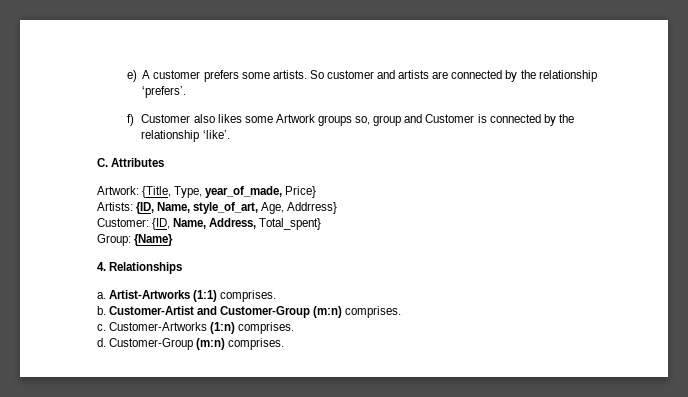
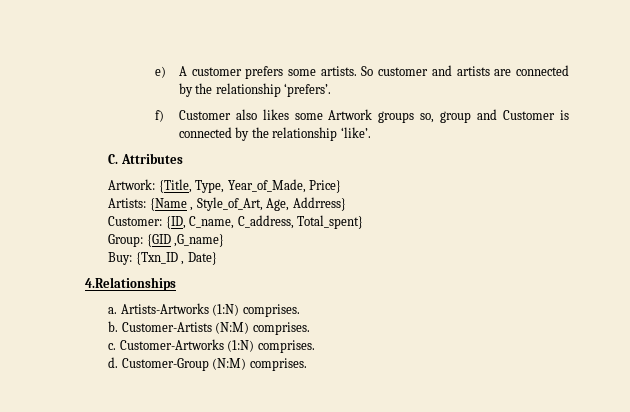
- Artwork: {Title, Type, year_of_made, Price}
+ Artwork: {Title, Type, Year_of_Made, Price}
- Artists: {ID, Name, style_of_art, Age, Addrress}
+ Artists: {Name , Style_of_Art, Age, Addrress}
- Customer: {ID, Name, Address, Total_spent}
+ Customer: {ID, C_name, C_address, Total_spent}
- Group: {Name}
- 4. Relationships
+ Group: {GID ,G_name}
+ Buy: {Txn_ID , Date}
+ 4.Relationships
- Artist-Artworks (1:1) comprises.
+ Artists-Artworks (1:N) comprises.
- Customer-Artist and Customer-Group (m:n) comprises.
+ Customer-Artists (N:M) comprises.
- Customer-Artworks (1:n) comprises.
+ Customer-Artworks (1:N) comprises.
- d. Customer-Group (m:n) comprises.
+ d. Customer-Group (N:M) comprises.

